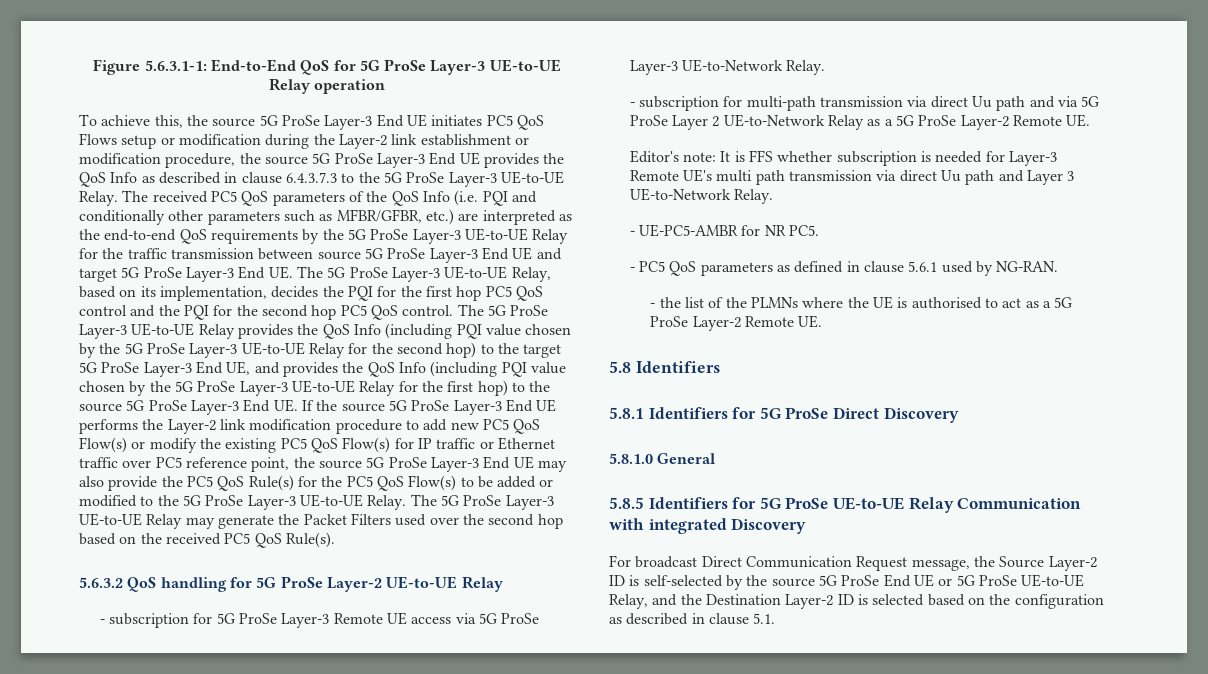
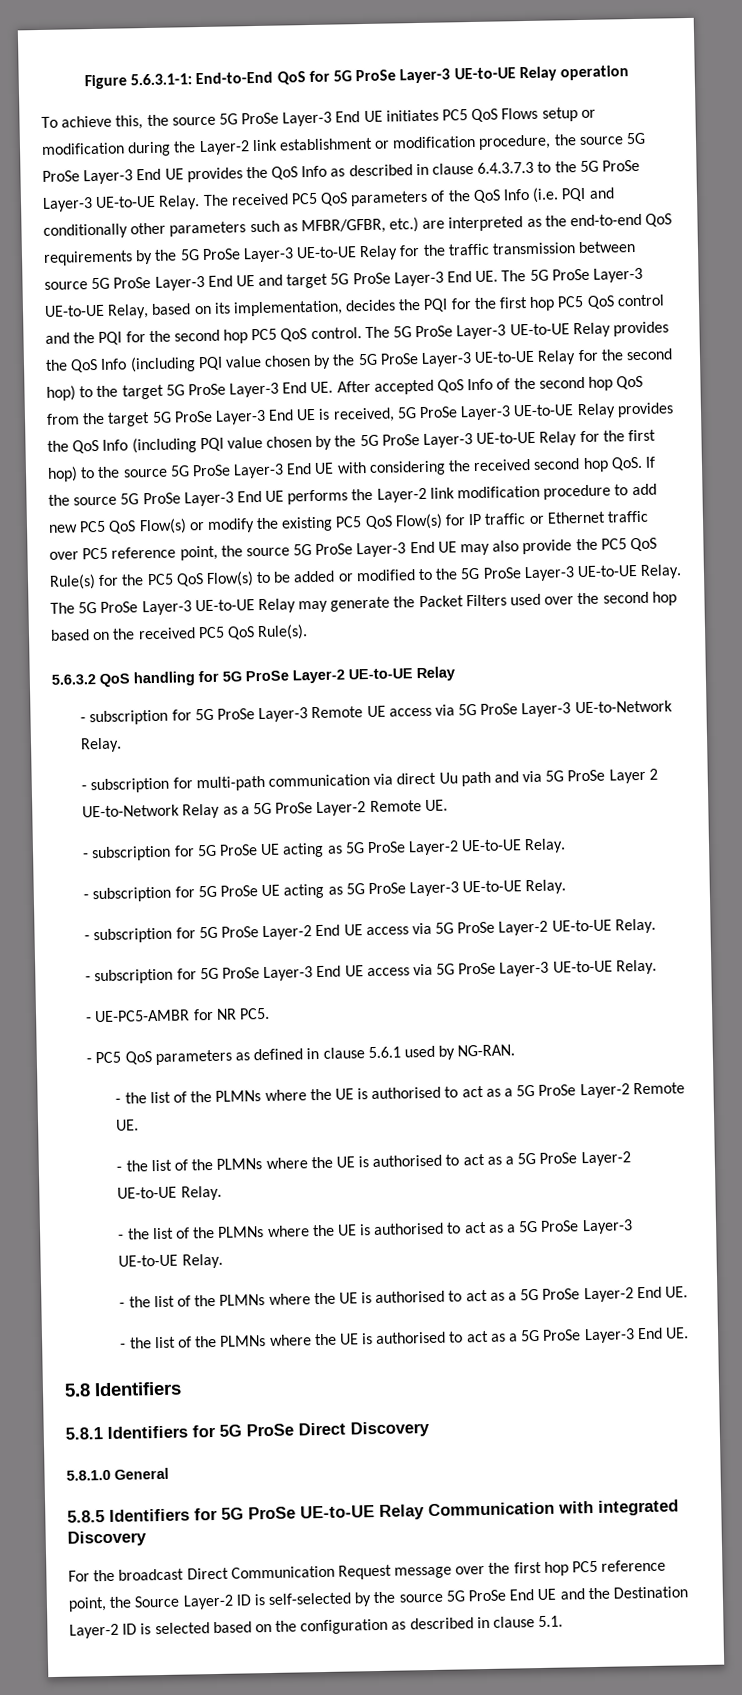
- The 5G ProSe Layer-3 UE-to-UE Relay provides the QoS Info (including PQI value chosen by the 5G ProSe Layer-3 UE-to-UE Relay for the second hop) to the target 5G ProSe Layer-3 End UE, and provides the QoS Info (including PQI value chosen by the 5G ProSe Layer-3 UE-to-UE Relay for the first hop) to the source 5G ProSe Layer-3 End UE. If the source 5G ProSe Layer-3 End UE performs the Layer-2 link modification procedure to add new PC5 QoS Flow(s) or modify the existing PC5 QoS Flow(s) for IP traffic or Ethernet traffic over PC5 reference point, the source 5G ProSe Layer-3 End UE may also provide the PC5 QoS Rule(s) for the PC5 QoS Flow(s) to be added or modified to the 5G ProSe Layer-3 UE-to-UE Relay.
+ The 5G ProSe Layer-3 UE-to-UE Relay provides the QoS Info (including PQI value chosen by the 5G ProSe Layer-3 UE-to-UE Relay for the second hop) to the target 5G ProSe Layer-3 End UE. After accepted QoS Info of the second hop QoS from the target 5G ProSe Layer-3 End UE is received, 5G ProSe Layer-3 UE-to-UE Relay provides the QoS Info (including PQI value chosen by the 5G ProSe Layer-3 UE-to-UE Relay for the first hop) to the source 5G ProSe Layer-3 End UE with considering the received second hop QoS. If the source 5G ProSe Layer-3 End UE performs the Layer-2 link modification procedure to add new PC5 QoS Flow(s) or modify the existing PC5 QoS Flow(s) for IP traffic or Ethernet traffic over PC5 reference point, the source 5G ProSe Layer-3 End UE may also provide the PC5 QoS Rule(s) for the PC5 QoS Flow(s) to be added or modified to the 5G ProSe Layer-3 UE-to-UE Relay.
- - subscription for multi-path transmission via direct Uu path and via 5G ProSe Layer 2 UE-to-Network Relay as a 5G ProSe Layer-2 Remote UE.
+ - subscription for multi-path communication via direct Uu path and via 5G ProSe Layer 2 UE-to-Network Relay as a 5G ProSe Layer-2 Remote UE.
- Editor's note: It is FFS whether subscription is needed for Layer-3 Remote UE's multi path transmission via direct Uu path and Layer 3 UE-to-Network Relay.
+ - subscription for 5G ProSe UE acting as 5G ProSe Layer-2 UE-to-UE Relay.
+ - subscription for 5G ProSe UE acting as 5G ProSe Layer-3 UE-to-UE Relay.
+ - subscription for 5G ProSe Layer-2 End UE access via 5G ProSe Layer-2 UE-to-UE Relay.
+ - subscription for 5G ProSe Layer-3 End UE access via 5G ProSe Layer-3 UE-to-UE Relay.
+ - the list of the PLMNs where the UE is authorised to act as a 5G ProSe Layer-2 UE-to-UE Relay.
+ - the list of the PLMNs where the UE is authorised to act as a 5G ProSe Layer-3 UE-to-UE Relay.
+ - the list of the PLMNs where the UE is authorised to act as a 5G ProSe Layer-2 End UE.
+ - the list of the PLMNs where the UE is authorised to act as a 5G ProSe Layer-3 End UE.
- For broadcast Direct Communication Request message, the Source Layer-2 ID is self-selected by the source 5G ProSe End UE or 5G ProSe UE-to-UE Relay, and the Destination Layer-2 ID is selected based on the configuration as described in clause 5.1.
+ For the broadcast Direct Communication Request message over the first hop PC5 reference point, the Source Layer-2 ID is self-selected by the source 5G ProSe End UE and the Destination Layer-2 ID is selected based on the configuration as described in clause 5.1.

